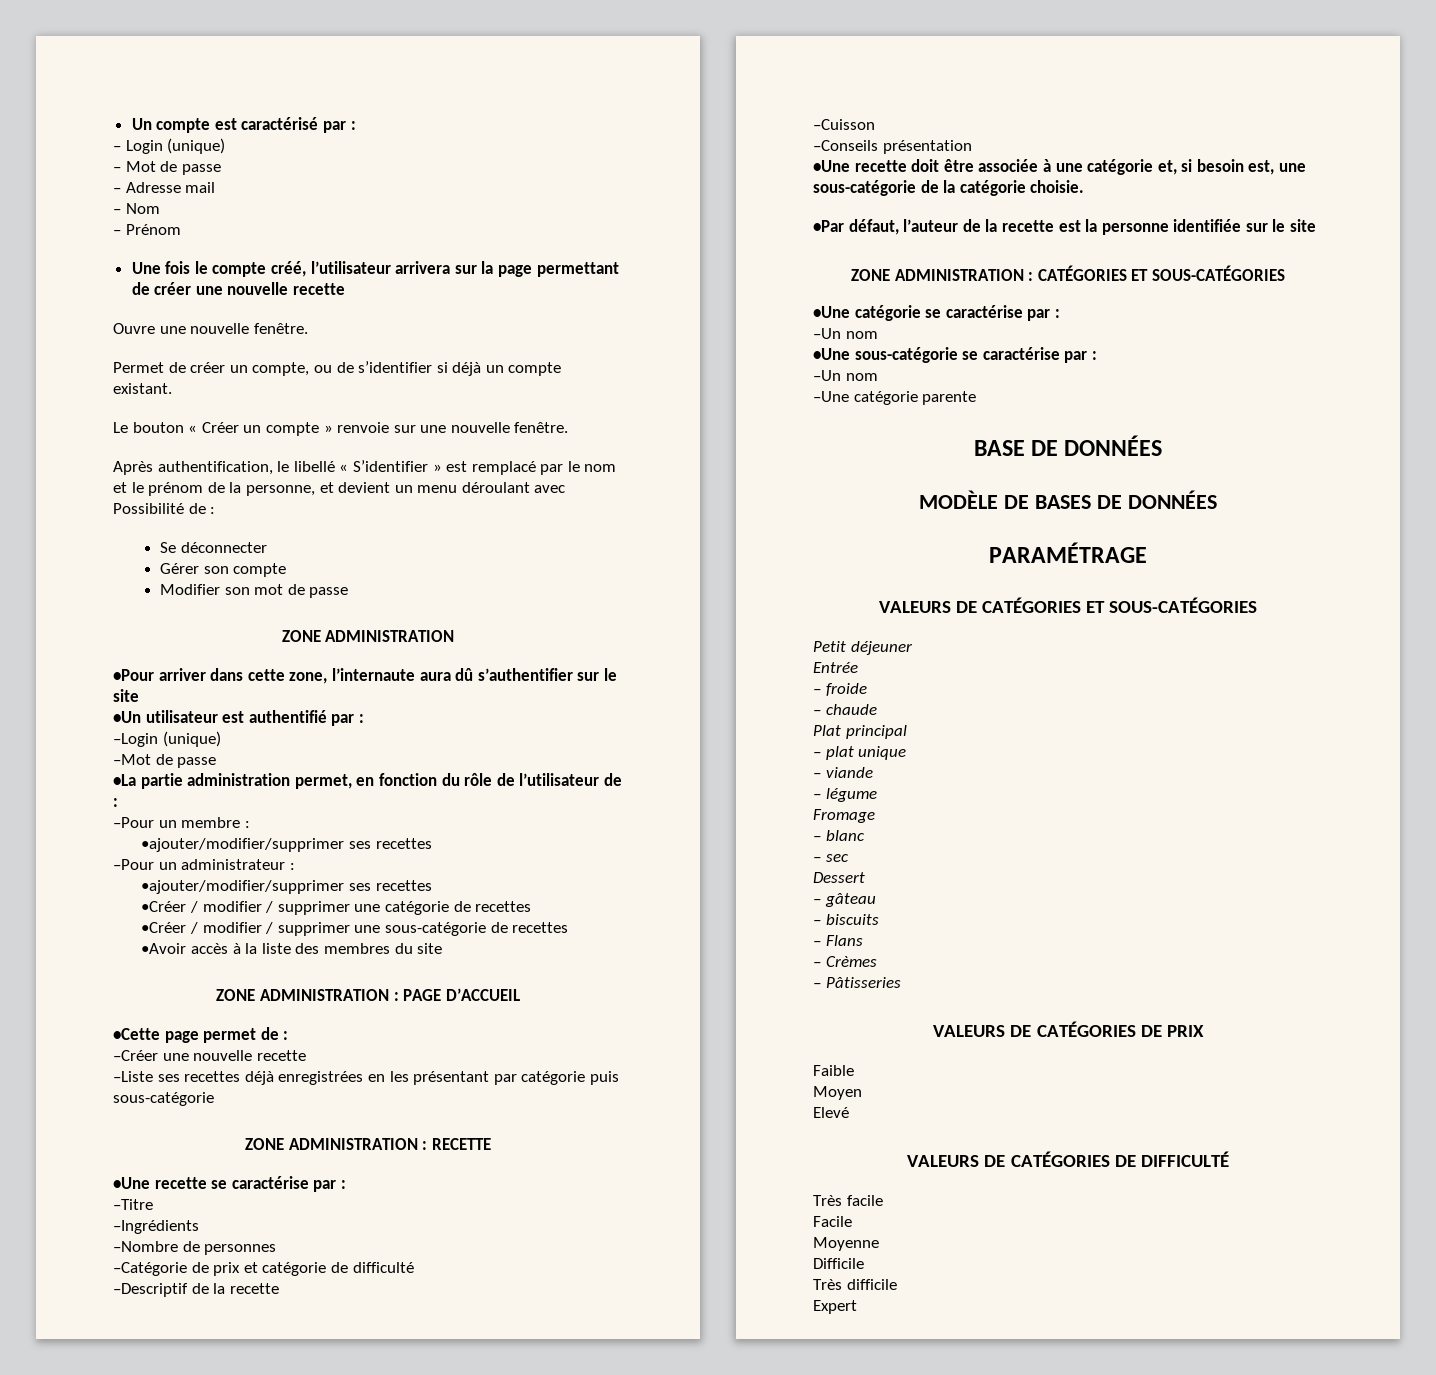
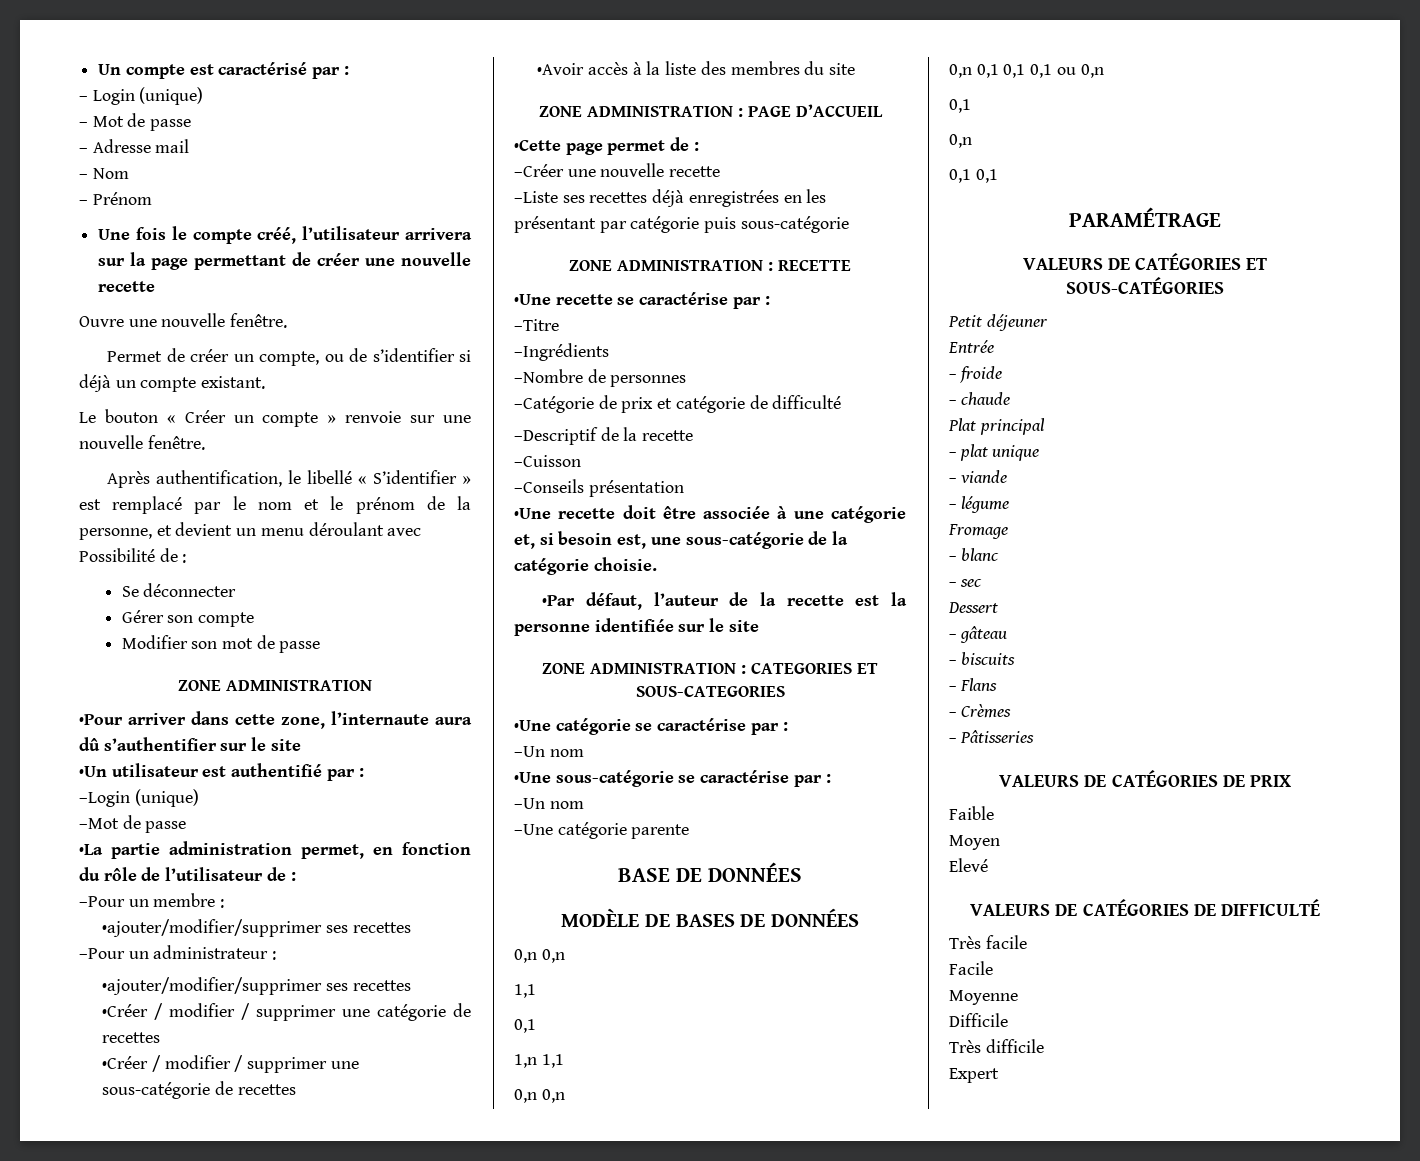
- ZONE ADMINISTRATION : CATÉGORIES ET SOUS-CATÉGORIES
+ ZONE ADMINISTRATION : CATEGORIES ET SOUS-CATEGORIES
  MODÈLE DE BASES DE DONNÉES
+ 0,n 0,n
+ 1,1
+ 0,1
+ 1,n 1,1
+ 0,n 0,n
+ 0,n 0,1 0,1 0,1 ou 0,n
+ 0,1
+ 0,n
+ 0,1 0,1

